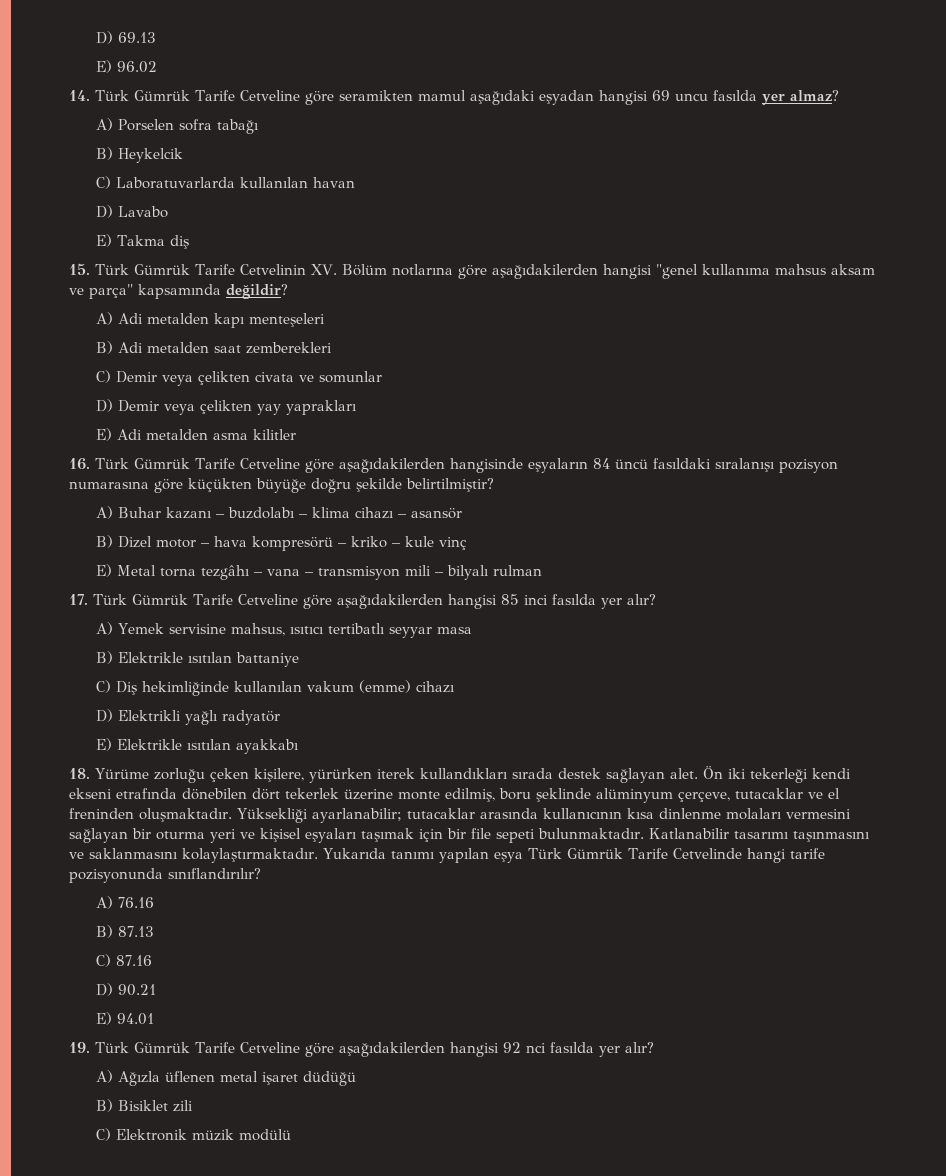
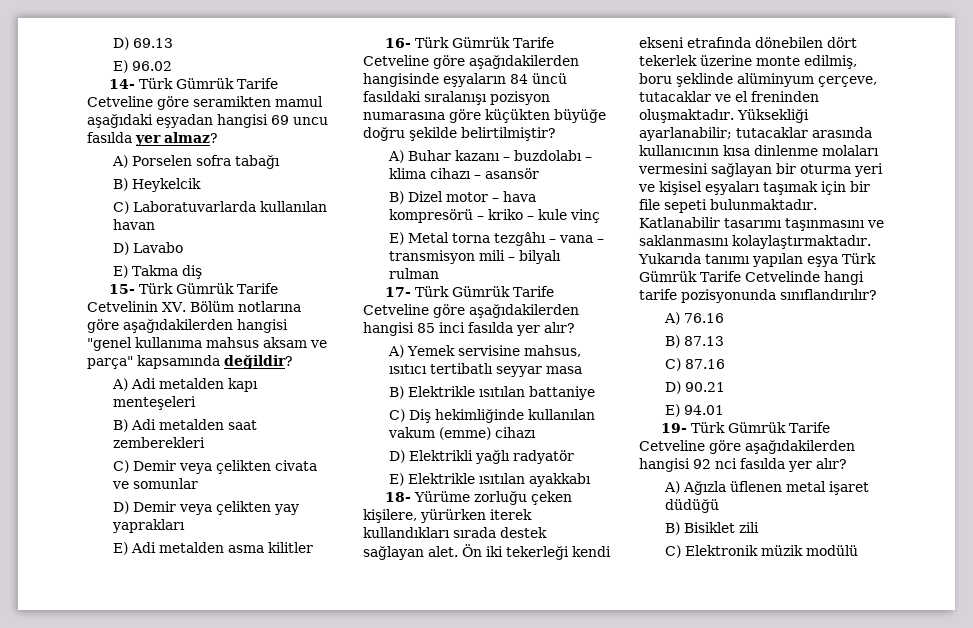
- 14. Türk Gümrük Tarife Cetveline göre seramikten mamul aşağıdaki eşyadan hangisi 69 uncu fasılda yer almaz?
+ 14- Türk Gümrük Tarife Cetveline göre seramikten mamul aşağıdaki eşyadan hangisi 69 uncu fasılda yer almaz?
- 15. Türk Gümrük Tarife Cetvelinin XV. Bölüm notlarına göre aşağıdakilerden hangisi "genel kullanıma mahsus aksam ve parça" kapsamında değildir?
+ 15- Türk Gümrük Tarife Cetvelinin XV. Bölüm notlarına göre aşağıdakilerden hangisi "genel kullanıma mahsus aksam ve parça" kapsamında değildir?
- 16. Türk Gümrük Tarife Cetveline göre aşağıdakilerden hangisinde eşyaların 84 üncü fasıldaki sıralanışı pozisyon numarasına göre küçükten büyüğe doğru şekilde belirtilmiştir?
+ 16- Türk Gümrük Tarife Cetveline göre aşağıdakilerden hangisinde eşyaların 84 üncü fasıldaki sıralanışı pozisyon numarasına göre küçükten büyüğe doğru şekilde belirtilmiştir?
- 17. Türk Gümrük Tarife Cetveline göre aşağıdakilerden hangisi 85 inci fasılda yer alır?
+ 17- Türk Gümrük Tarife Cetveline göre aşağıdakilerden hangisi 85 inci fasılda yer alır?
- 18. Yürüme zorluğu çeken kişilere, yürürken iterek kullandıkları sırada destek sağlayan alet.
+ 18- Yürüme zorluğu çeken kişilere, yürürken iterek kullandıkları sırada destek sağlayan alet.
- 19. Türk Gümrük Tarife Cetveline göre aşağıdakilerden hangisi 92 nci fasılda yer alır?
+ 19- Türk Gümrük Tarife Cetveline göre aşağıdakilerden hangisi 92 nci fasılda yer alır?

